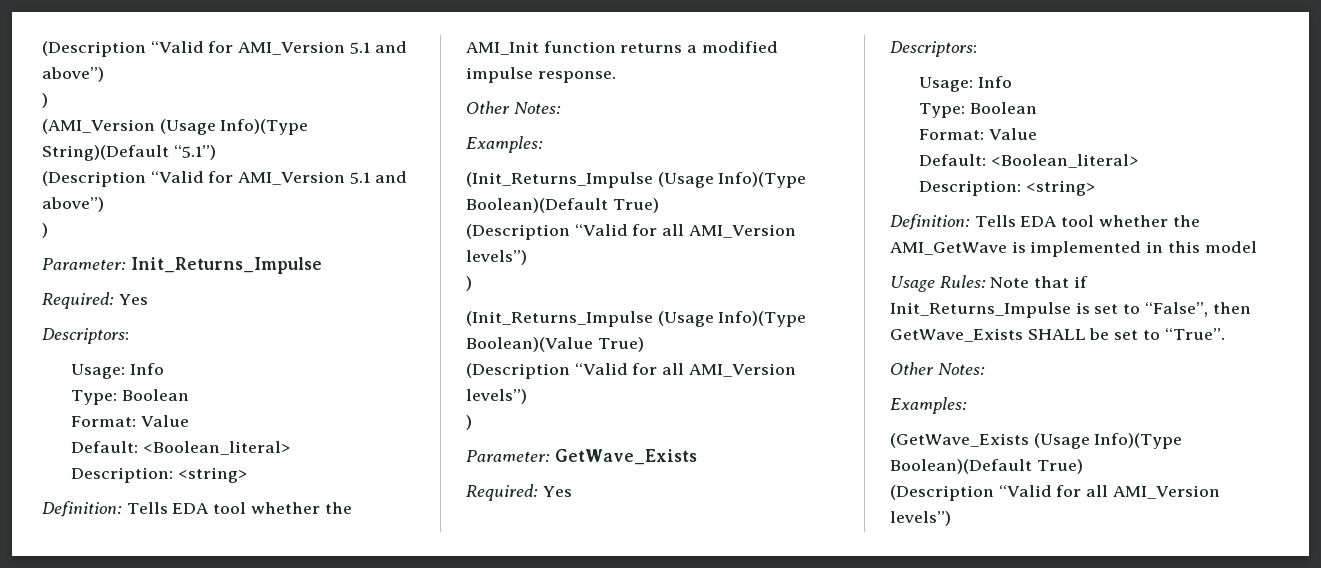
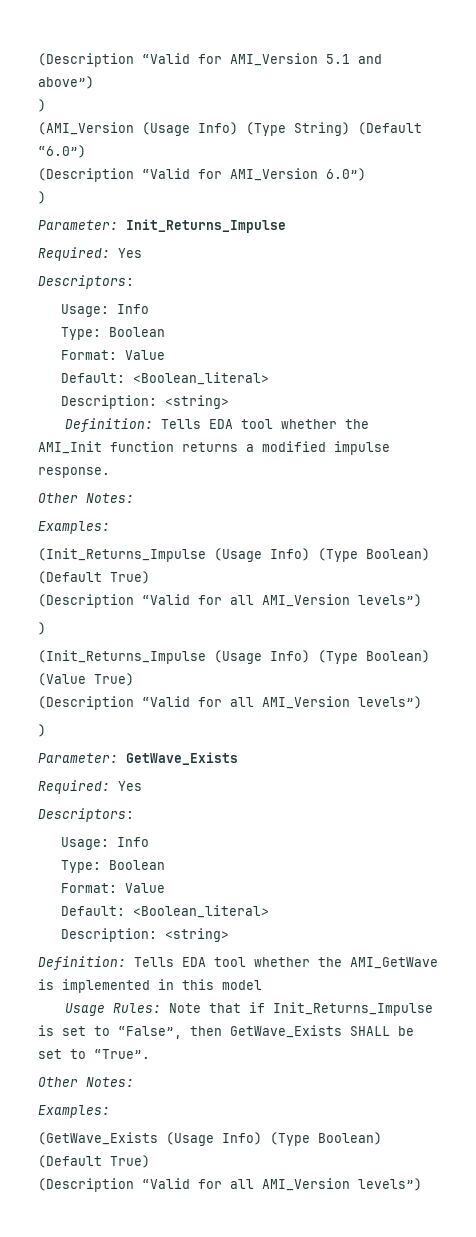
- (AMI_Version (Usage Info)(Type String)(Default “5.1”)
- (Description “Valid for AMI_Version 5.1 and above”)
+ (AMI_Version (Usage Info) (Type String) (Default “6.0”)
+ (Description “Valid for AMI_Version 6.0”)
- (Init_Returns_Impulse (Usage Info)(Type Boolean)(Default True)
+ (Init_Returns_Impulse (Usage Info) (Type Boolean) (Default True)
- (Init_Returns_Impulse (Usage Info)(Type Boolean)(Value True)
+ (Init_Returns_Impulse (Usage Info) (Type Boolean) (Value True)
- (GetWave_Exists (Usage Info)(Type Boolean)(Default True)
+ (GetWave_Exists (Usage Info) (Type Boolean) (Default True)

